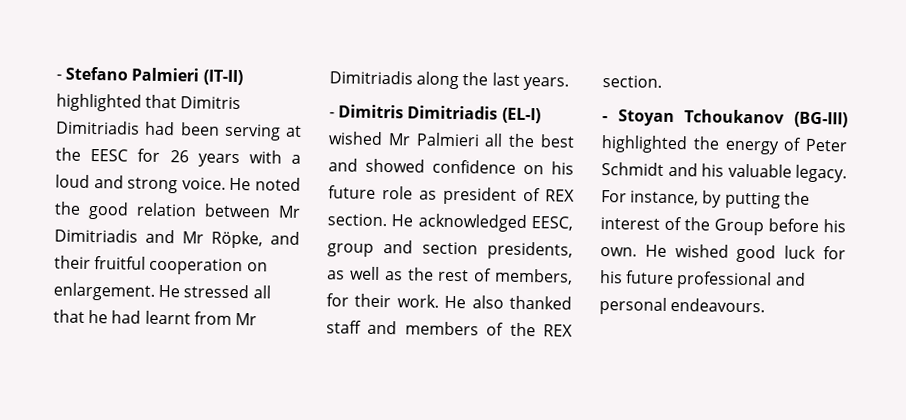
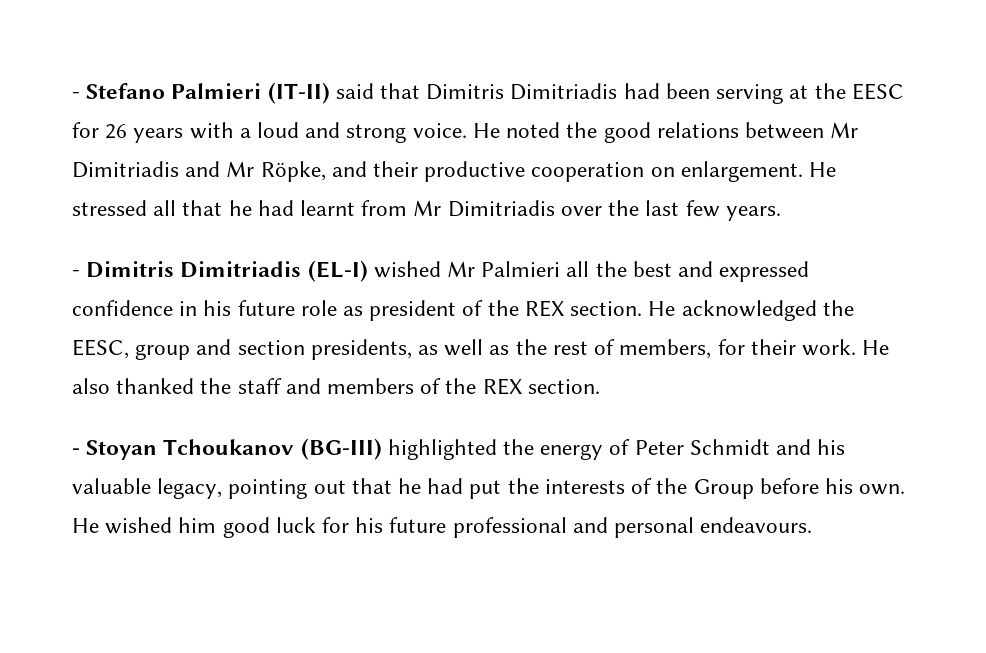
- - Stefano Palmieri (IT-II) highlighted that Dimitris Dimitriadis had been serving at the EESC for 26 years with a loud and strong voice.
+ - Stefano Palmieri (IT-II) said that Dimitris Dimitriadis had been serving at the EESC for 26 years with a loud and strong voice.
- He noted the good relation between Mr Dimitriadis and Mr Röpke, and their fruitful cooperation on enlargement.
+ He noted the good relations between Mr Dimitriadis and Mr Röpke, and their productive cooperation on enlargement.
- He stressed all that he had learnt from Mr Dimitriadis along the last years.
+ He stressed all that he had learnt from Mr Dimitriadis over the last few years.
- - Dimitris Dimitriadis (EL-I) wished Mr Palmieri all the best and showed confidence on his future role as president of REX section.
+ - Dimitris Dimitriadis (EL-I) wished Mr Palmieri all the best and expressed confidence in his future role as president of the REX section.
- He acknowledged EESC, group and section presidents, as well as the rest of members, for their work.
+ He acknowledged the EESC, group and section presidents, as well as the rest of members, for their work.
- He also thanked staff and members of the REX section.
+ He also thanked the staff and members of the REX section.
- - Stoyan Tchoukanov (BG-III) highlighted the energy of Peter Schmidt and his valuable legacy. For instance, by putting the interest of the Group before his own.
+ - Stoyan Tchoukanov (BG-III) highlighted the energy of Peter Schmidt and his valuable legacy, pointing out that he had put the interests of the Group before his own.
- He wished good luck for his future professional and personal endeavours.
+ He wished him good luck for his future professional and personal endeavours.

